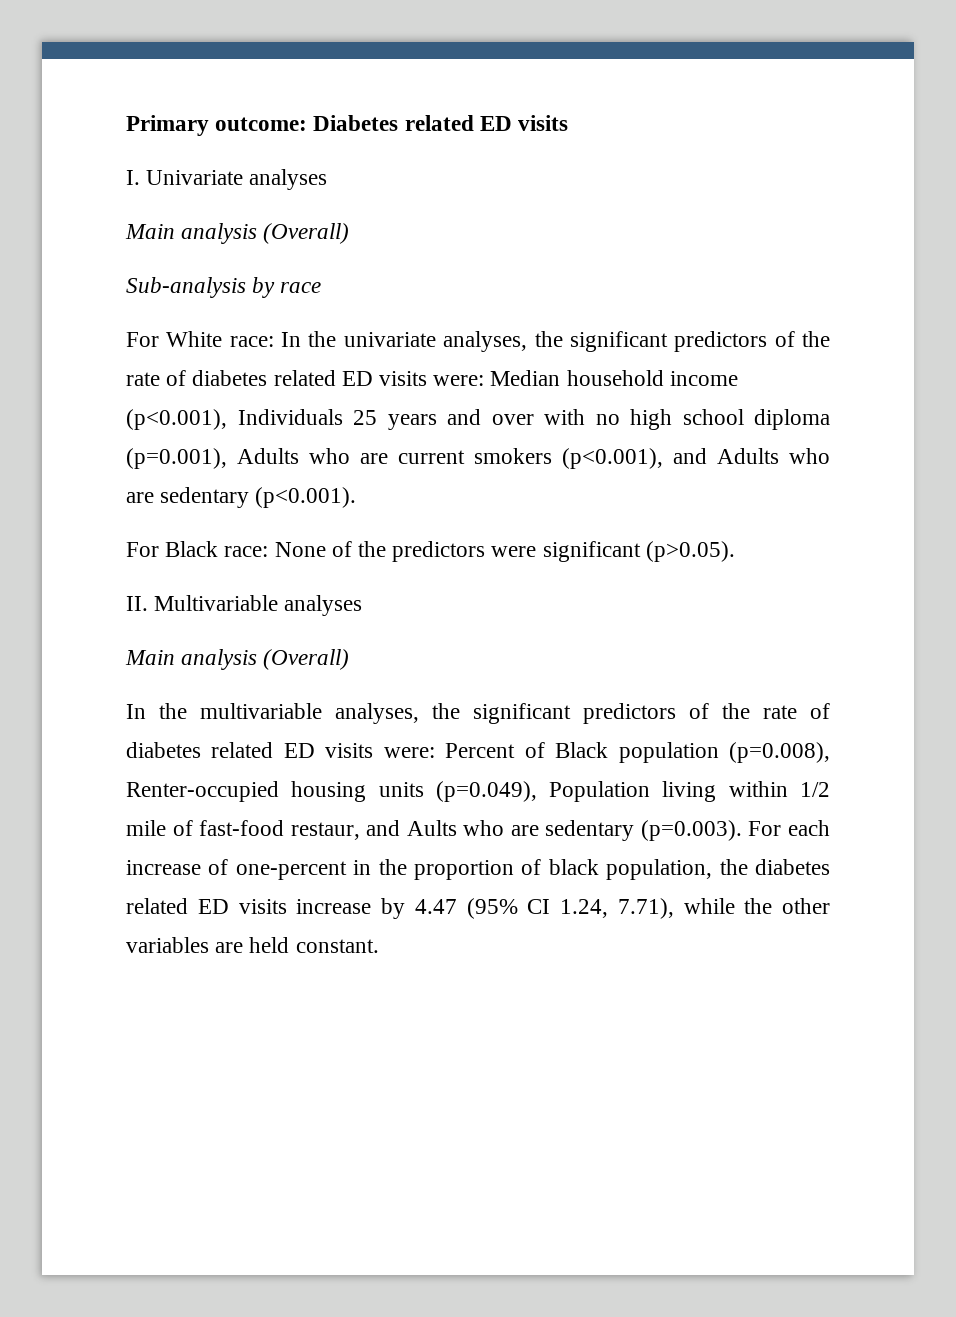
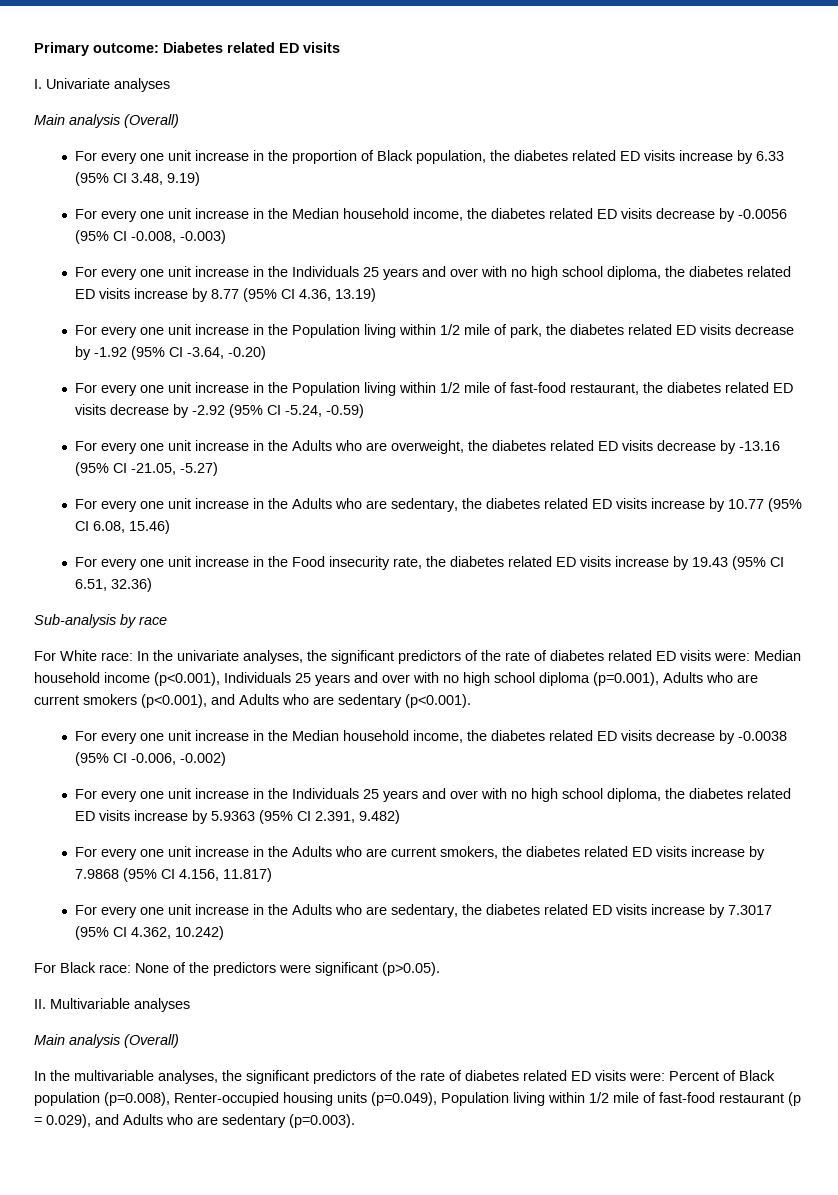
+ For every one unit increase in the proportion of Black population, the diabetes related ED visits increase by 6.33 (95% CI 3.48, 9.19)
+ For every one unit increase in the Median household income, the diabetes related ED visits decrease by -0.0056 (95% CI -0.008, -0.003)
+ For every one unit increase in the Individuals 25 years and over with no high school diploma, the diabetes related ED visits increase by 8.77 (95% CI 4.36, 13.19)
+ For every one unit increase in the Population living within 1/2 mile of park, the diabetes related ED visits decrease by -1.92 (95% CI -3.64, -0.20)
+ For every one unit increase in the Population living within 1/2 mile of fast-food restaurant, the diabetes related ED visits decrease by -2.92 (95% CI -5.24, -0.59)
+ For every one unit increase in the Adults who are overweight, the diabetes related ED visits decrease by -13.16 (95% CI -21.05, -5.27)
+ For every one unit increase in the Adults who are sedentary, the diabetes related ED visits increase by 10.77 (95% CI 6.08, 15.46)
+ For every one unit increase in the Food insecurity rate, the diabetes related ED visits increase by 19.43 (95% CI 6.51, 32.36)
+ For every one unit increase in the Median household income, the diabetes related ED visits decrease by -0.0038 (95% CI -0.006, -0.002)
+ For every one unit increase in the Individuals 25 years and over with no high school diploma, the diabetes related ED visits increase by 5.9363 (95% CI 2.391, 9.482)
+ For every one unit increase in the Adults who are current smokers, the diabetes related ED visits increase by 7.9868 (95% CI 4.156, 11.817)
+ For every one unit increase in the Adults who are sedentary, the diabetes related ED visits increase by 7.3017 (95% CI 4.362, 10.242)
- In the multivariable analyses, the significant predictors of the rate of diabetes related ED visits were: Percent of Black population (p=0.008), Renter-occupied housing units (p=0.049), Population living within 1/2 mile of fast-food restaur, and Aults who are sedentary (p=0.003). For each increase of one-percent in the proportion of black population, the diabetes related ED visits increase by 4.47 (95% CI 1.24, 7.71), while the other variables are held constant.
+ In the multivariable analyses, the significant predictors of the rate of diabetes related ED visits were: Percent of Black population (p=0.008), Renter-occupied housing units (p=0.049), Population living within 1/2 mile of fast-food restaurant (p = 0.029), and Adults who are sedentary (p=0.003).

